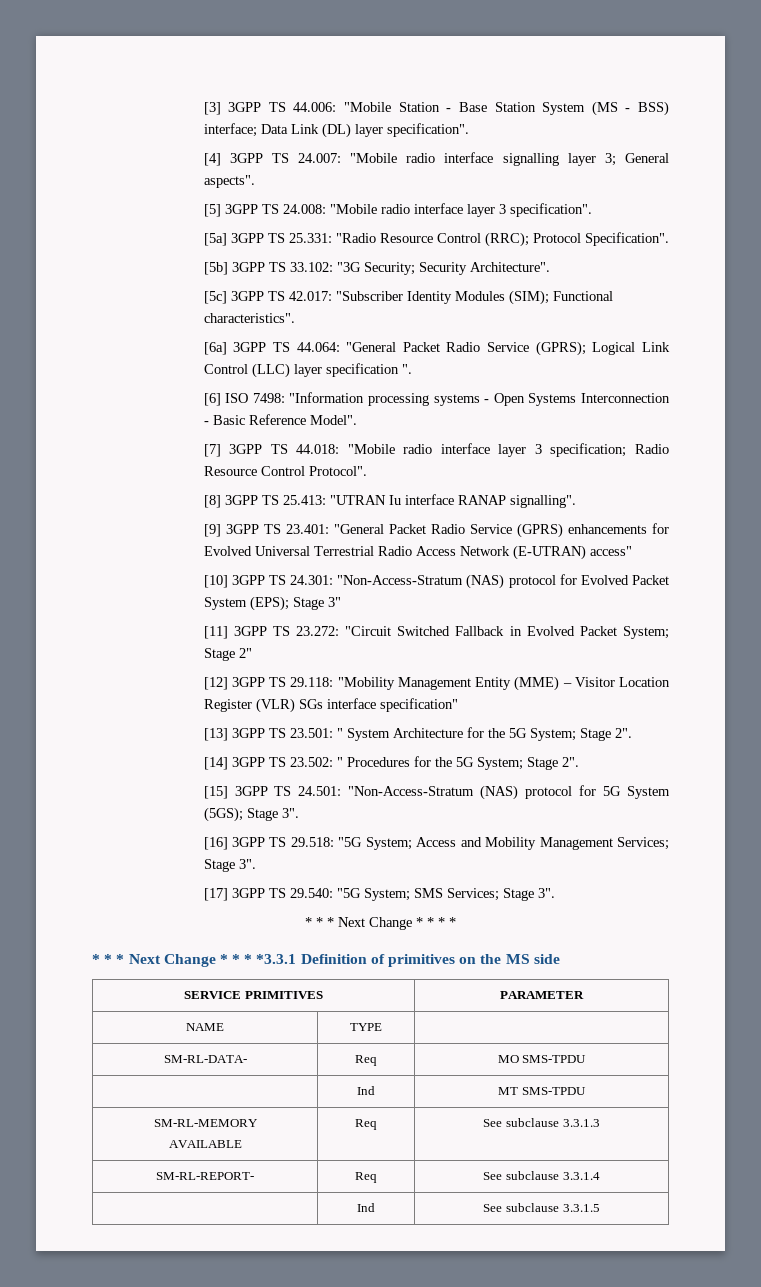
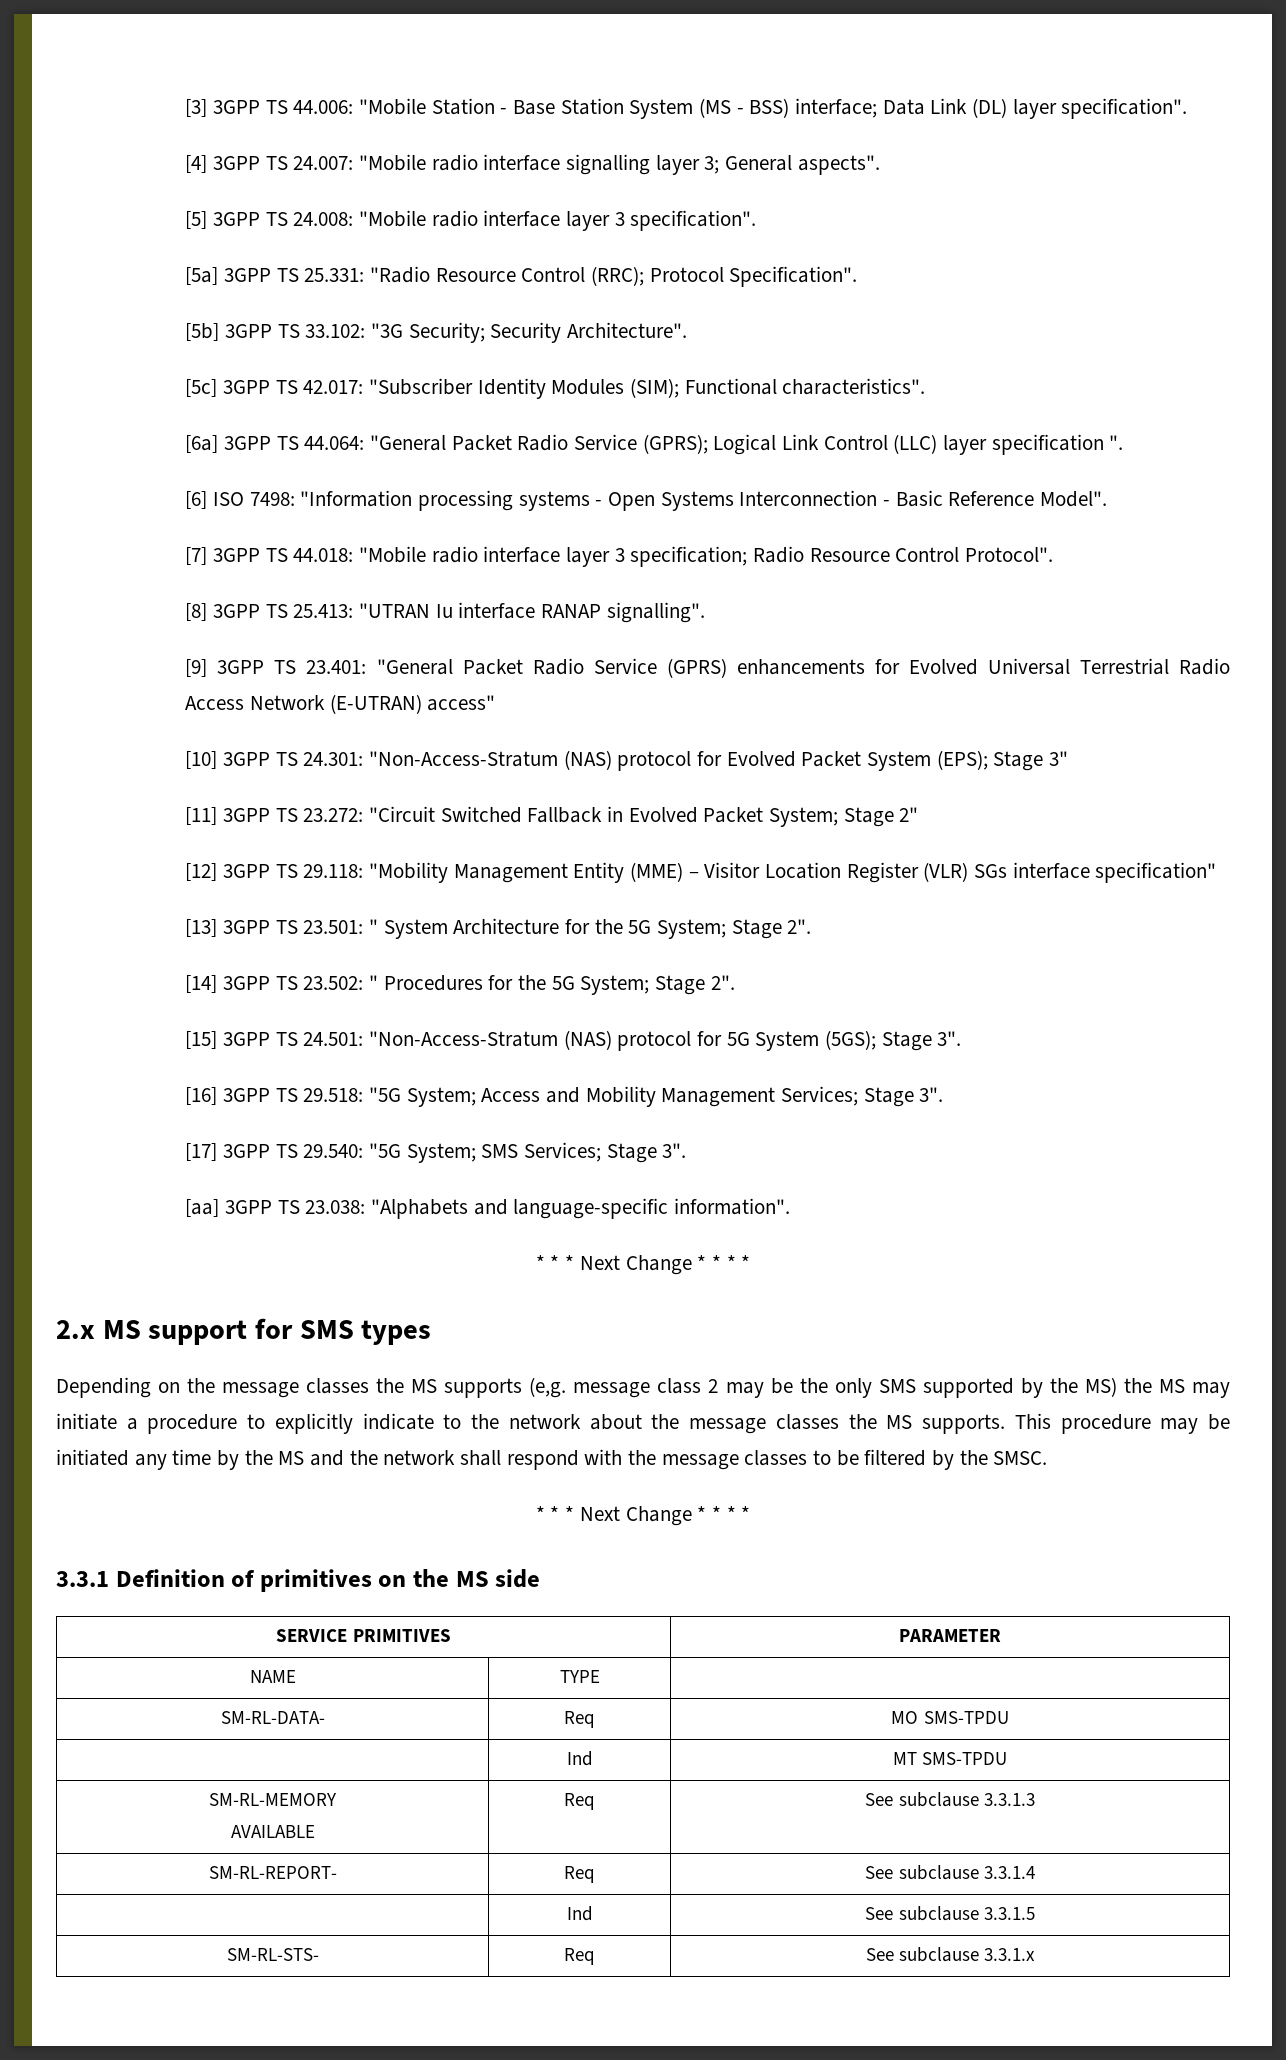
+ [aa] 3GPP TS 23.038: "Alphabets and language-specific information".
  * * * Next Change * * * *
- * * * Next Change * * * *3.3.1 Definition of primitives on the MS side
+ 2.x MS support for SMS types
+ Depending on the message classes the MS supports (e,g. message class 2 may be the only SMS supported by the MS) the MS may initiate a procedure to explicitly indicate to the network about the message classes the MS supports. This procedure may be initiated any time by the MS and the network shall respond with the message classes to be filtered by the SMSC.
+ * * * Next Change * * * *
+ 3.3.1 Definition of primitives on the MS side
+ SM-RL-STS- | Req | See subclause 3.3.1.x

